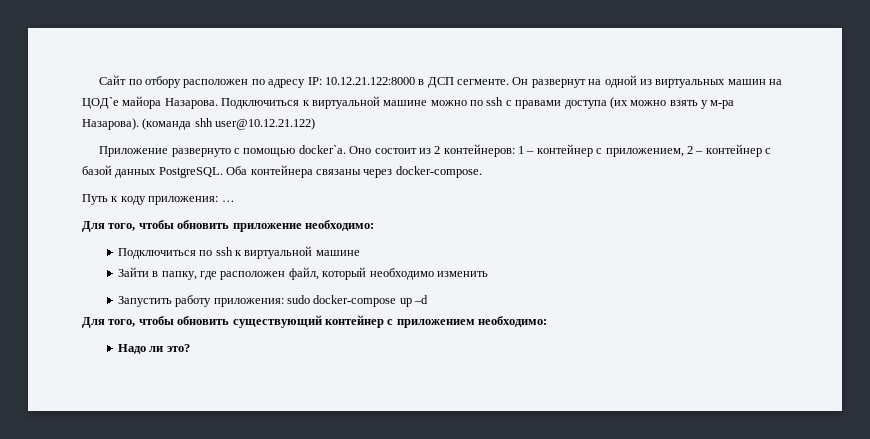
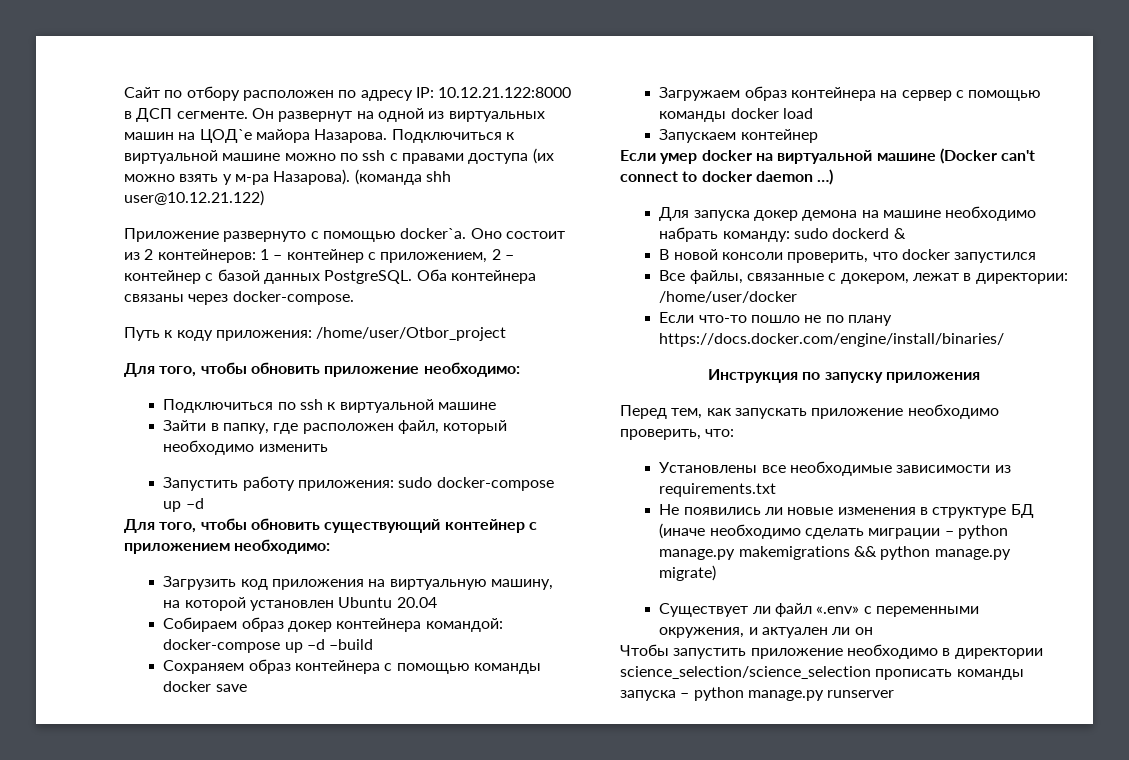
- Путь к коду приложения: …
+ Путь к коду приложения: /home/user/Otbor_project
- Надо ли это?
+ Загрузить код приложения на виртуальную машину, на которой установлен Ubuntu 20.04
+ Собираем образ докер контейнера командой: docker-compose up –d –build
+ Сохраняем образ контейнера с помощью команды docker save
+ Загружаем образ контейнера на сервер с помощью команды docker load
+ Запускаем контейнер
+ Если умер docker на виртуальной машине (Docker can't connect to docker daemon …)
+ Для запуска докер демона на машине необходимо набрать команду: sudo dockerd &
+ В новой консоли проверить, что docker запустился
+ Все файлы, связанные с докером, лежат в директории: /home/user/docker
+ Если что-то пошло не по плану https://docs.docker.com/engine/install/binaries/
+ Инструкция по запуску приложения
+ Перед тем, как запускать приложение необходимо проверить, что:
+ Установлены все необходимые зависимости из requirements.txt
+ Не появились ли новые изменения в структуре БД (иначе необходимо сделать миграции – python manage.py makemigrations && python manage.py migrate)
+ Существует ли файл «.env» с переменными окружения, и актуален ли он
+ Чтобы запустить приложение необходимо в директории science_selection/science_selection прописать команды запуска – python manage.py runserver

